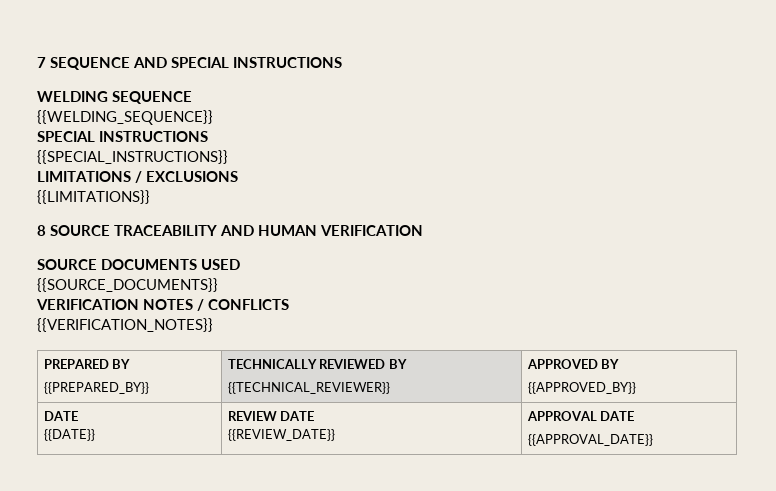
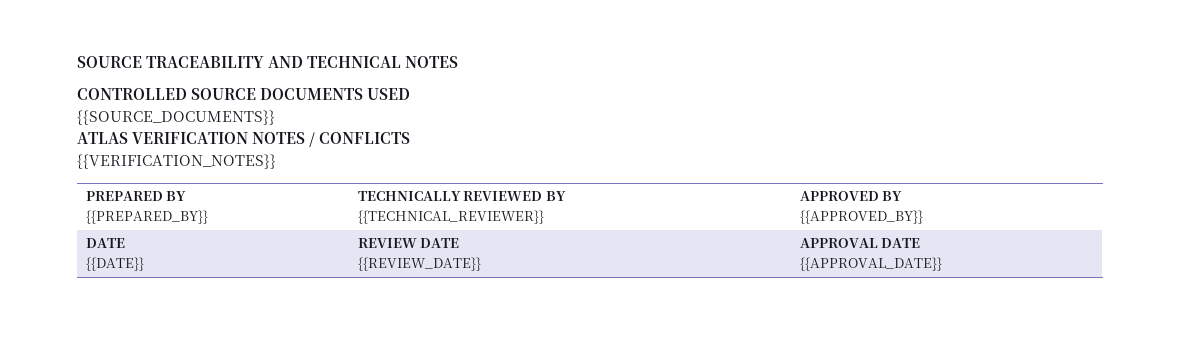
- 7 SEQUENCE AND SPECIAL INSTRUCTIONS
- WELDING SEQUENCE
- {{WELDING_SEQUENCE}}
- SPECIAL INSTRUCTIONS
- {{SPECIAL_INSTRUCTIONS}}
- LIMITATIONS / EXCLUSIONS
- {{LIMITATIONS}}
- 8 SOURCE TRACEABILITY AND HUMAN VERIFICATION
- SOURCE DOCUMENTS USED
+ SOURCE TRACEABILITY AND TECHNICAL NOTES
+ CONTROLLED SOURCE DOCUMENTS USED
- VERIFICATION NOTES / CONFLICTS
+ ATLAS VERIFICATION NOTES / CONFLICTS

